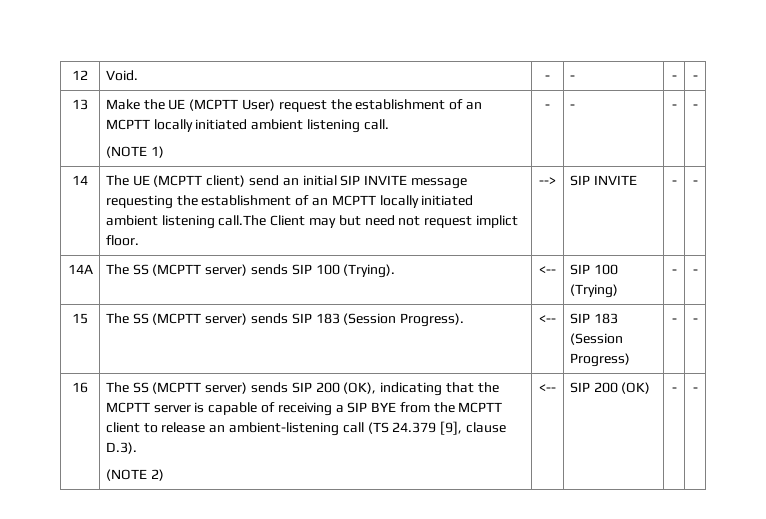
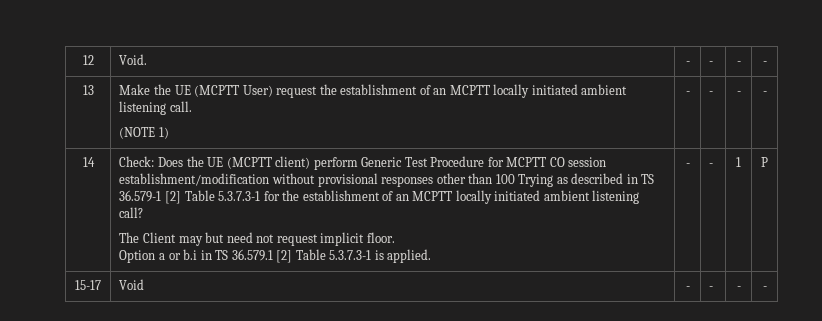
- The UE (MCPTT client) send an initial SIP INVITE message requesting the establishment of an MCPTT locally initiated ambient listening call.The Client may but need not request implict floor.
+ Check: Does the UE (MCPTT client) perform Generic Test Procedure for MCPTT CO session establishment/modification without provisional responses other than 100 Trying as described in TS 36.579-1 [2] Table 5.3.7.3-1 for the establishment of an MCPTT locally initiated ambient listening call?
+ The Client may but need not request implicit floor.
- --> | SIP INVITE | - | -
- 14A | The SS (MCPTT server) sends SIP 100 (Trying). | <-- | SIP 100 (Trying) | - | -
- 15 | The SS (MCPTT server) sends SIP 183 (Session Progress). | <-- | SIP 183 (Session Progress) | - | -
- 16 | The SS (MCPTT server) sends SIP 200 (OK), indicating that the MCPTT server is capable of receiving a SIP BYE from the MCPTT client to release an ambient-listening call (TS 24.379 [9], clause D.3).
- (NOTE 2) | <-- | SIP 200 (OK) | - | -
+ Option a or b.i in TS 36.579.1 [2] Table 5.3.7.3-1 is applied. | - | - | 1 | P
+ 15-17 | Void | - | - | - | -

